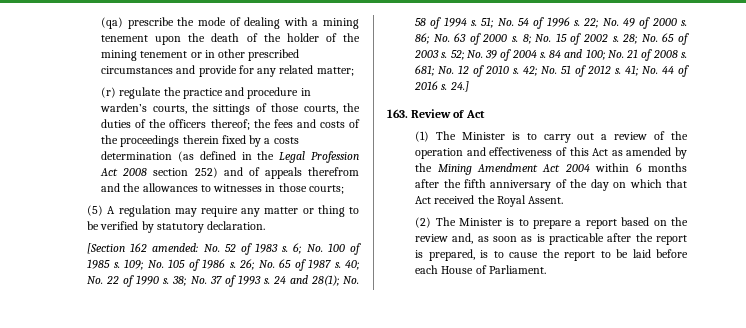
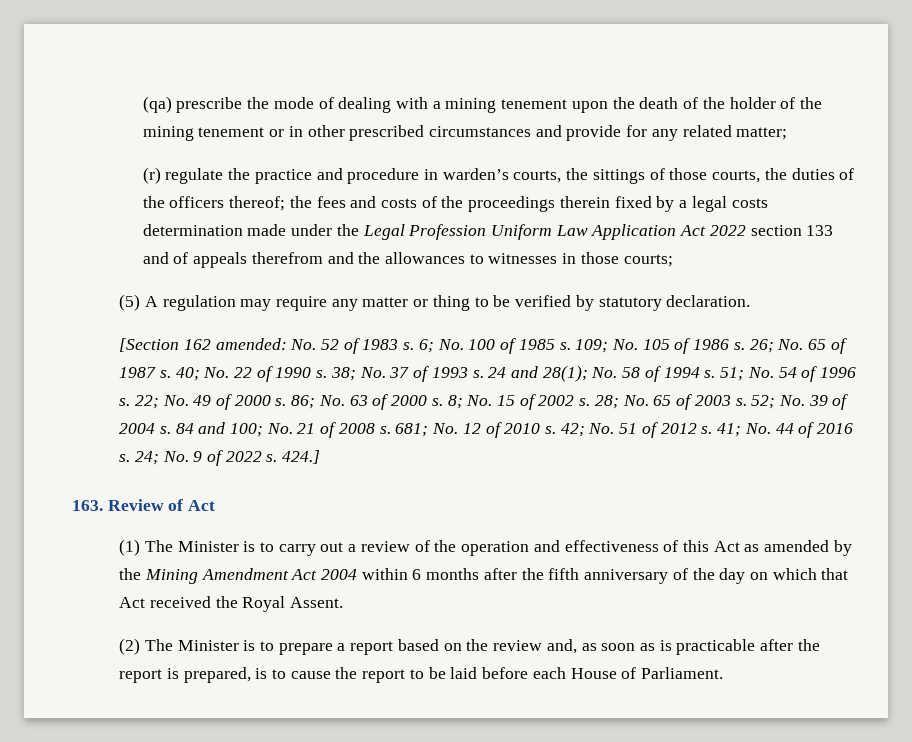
- (r) regulate the practice and procedure in warden’s courts, the sittings of those courts, the duties of the officers thereof; the fees and costs of the proceedings therein fixed by a costs determination (as defined in the Legal Profession Act 2008 section 252) and of appeals therefrom and the allowances to witnesses in those courts;
+ (r) regulate the practice and procedure in warden’s courts, the sittings of those courts, the duties of the officers thereof; the fees and costs of the proceedings therein fixed by a legal costs determination made under the Legal Profession Uniform Law Application Act 2022 section 133 and of appeals therefrom and the allowances to witnesses in those courts;
- 24.]
+ 24; No. 9 of 2022 s. 424.]

